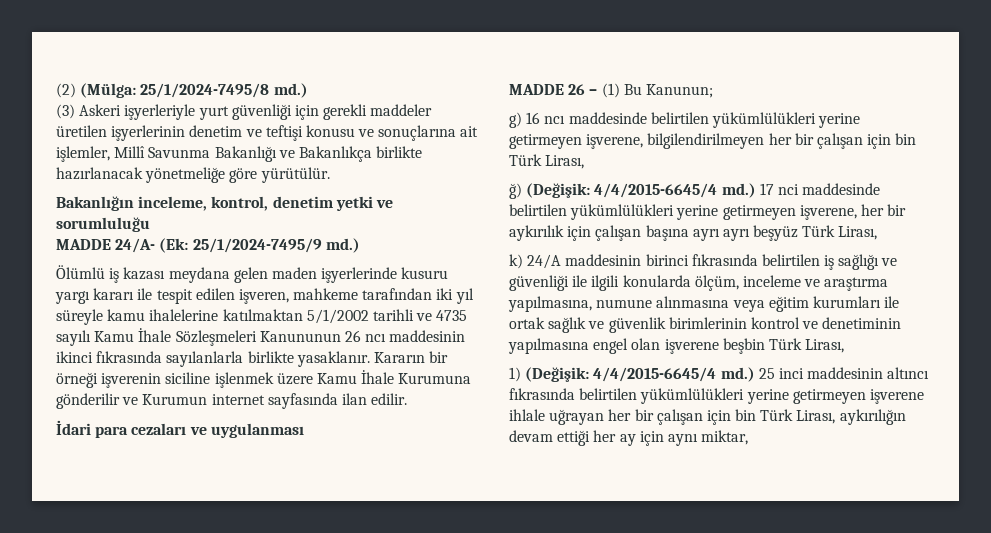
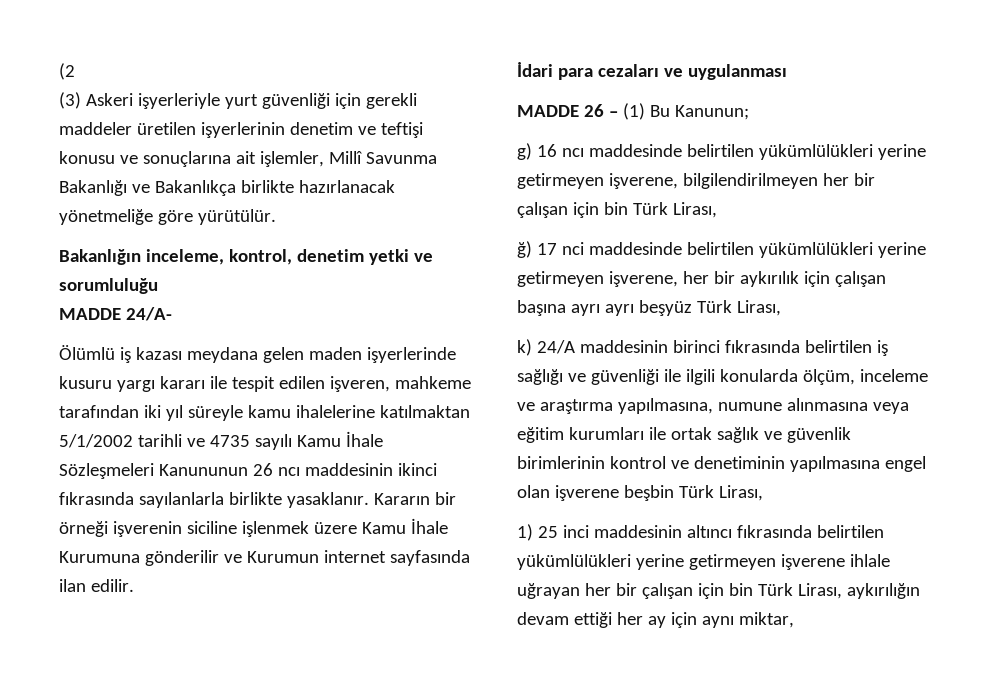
- (2) (Mülga: 25/1/2024-7495/8 md.)
+ (2
- MADDE 24/A- (Ek: 25/1/2024-7495/9 md.)
+ MADDE 24/A-
- ğ) (Değişik: 4/4/2015-6645/4 md.) 17 nci maddesinde belirtilen yükümlülükleri yerine getirmeyen işverene, her bir aykırılık için çalışan başına ayrı ayrı beşyüz Türk Lirası,
+ ğ) 17 nci maddesinde belirtilen yükümlülükleri yerine getirmeyen işverene, her bir aykırılık için çalışan başına ayrı ayrı beşyüz Türk Lirası,
- 1) (Değişik: 4/4/2015-6645/4 md.) 25 inci maddesinin altıncı fıkrasında belirtilen yükümlülükleri yerine getirmeyen işverene ihlale uğrayan her bir çalışan için bin Türk Lirası, aykırılığın devam ettiği her ay için aynı miktar,
+ 1) 25 inci maddesinin altıncı fıkrasında belirtilen yükümlülükleri yerine getirmeyen işverene ihlale uğrayan her bir çalışan için bin Türk Lirası, aykırılığın devam ettiği her ay için aynı miktar,

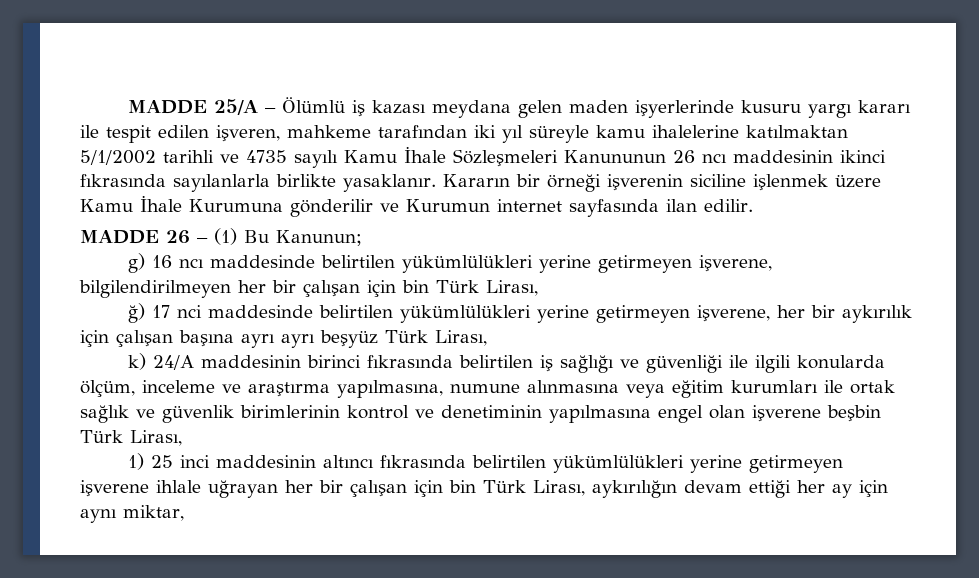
- (2
- (3) Askeri işyerleriyle yurt güvenliği için gerekli maddeler üretilen işyerlerinin denetim ve teftişi konusu ve sonuçlarına ait işlemler, Millî Savunma Bakanlığı ve Bakanlıkça birlikte hazırlanacak yönetmeliğe göre yürütülür.
- Bakanlığın inceleme, kontrol, denetim yetki ve sorumluluğu
- MADDE 24/A-
- Ölümlü iş kazası meydana gelen maden işyerlerinde kusuru yargı kararı ile tespit edilen işveren, mahkeme tarafından iki yıl süreyle kamu ihalelerine katılmaktan 5/1/2002 tarihli ve 4735 sayılı Kamu İhale Sözleşmeleri Kanununun 26 ncı maddesinin ikinci fıkrasında sayılanlarla birlikte yasaklanır.
+ MADDE 25/A – Ölümlü iş kazası meydana gelen maden işyerlerinde kusuru yargı kararı ile tespit edilen işveren, mahkeme tarafından iki yıl süreyle kamu ihalelerine katılmaktan 5/1/2002 tarihli ve 4735 sayılı Kamu İhale Sözleşmeleri Kanununun 26 ncı maddesinin ikinci fıkrasında sayılanlarla birlikte yasaklanır.
- İdari para cezaları ve uygulanması

